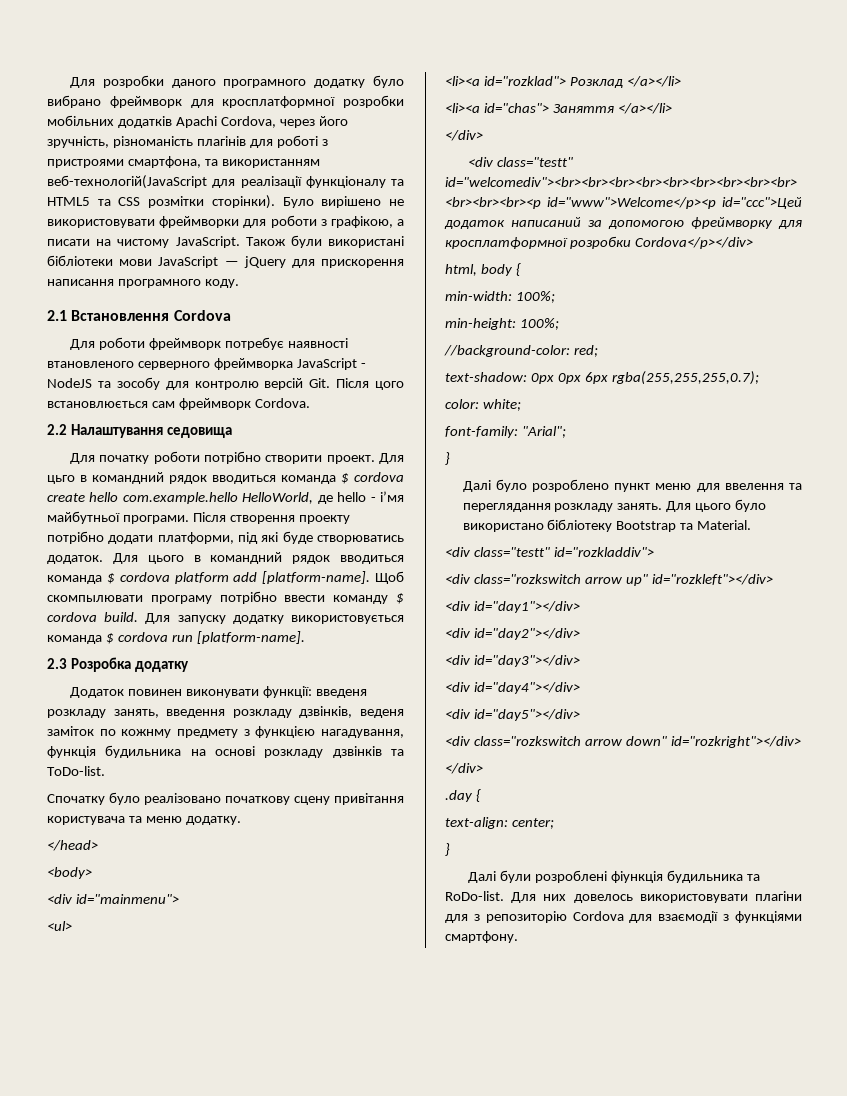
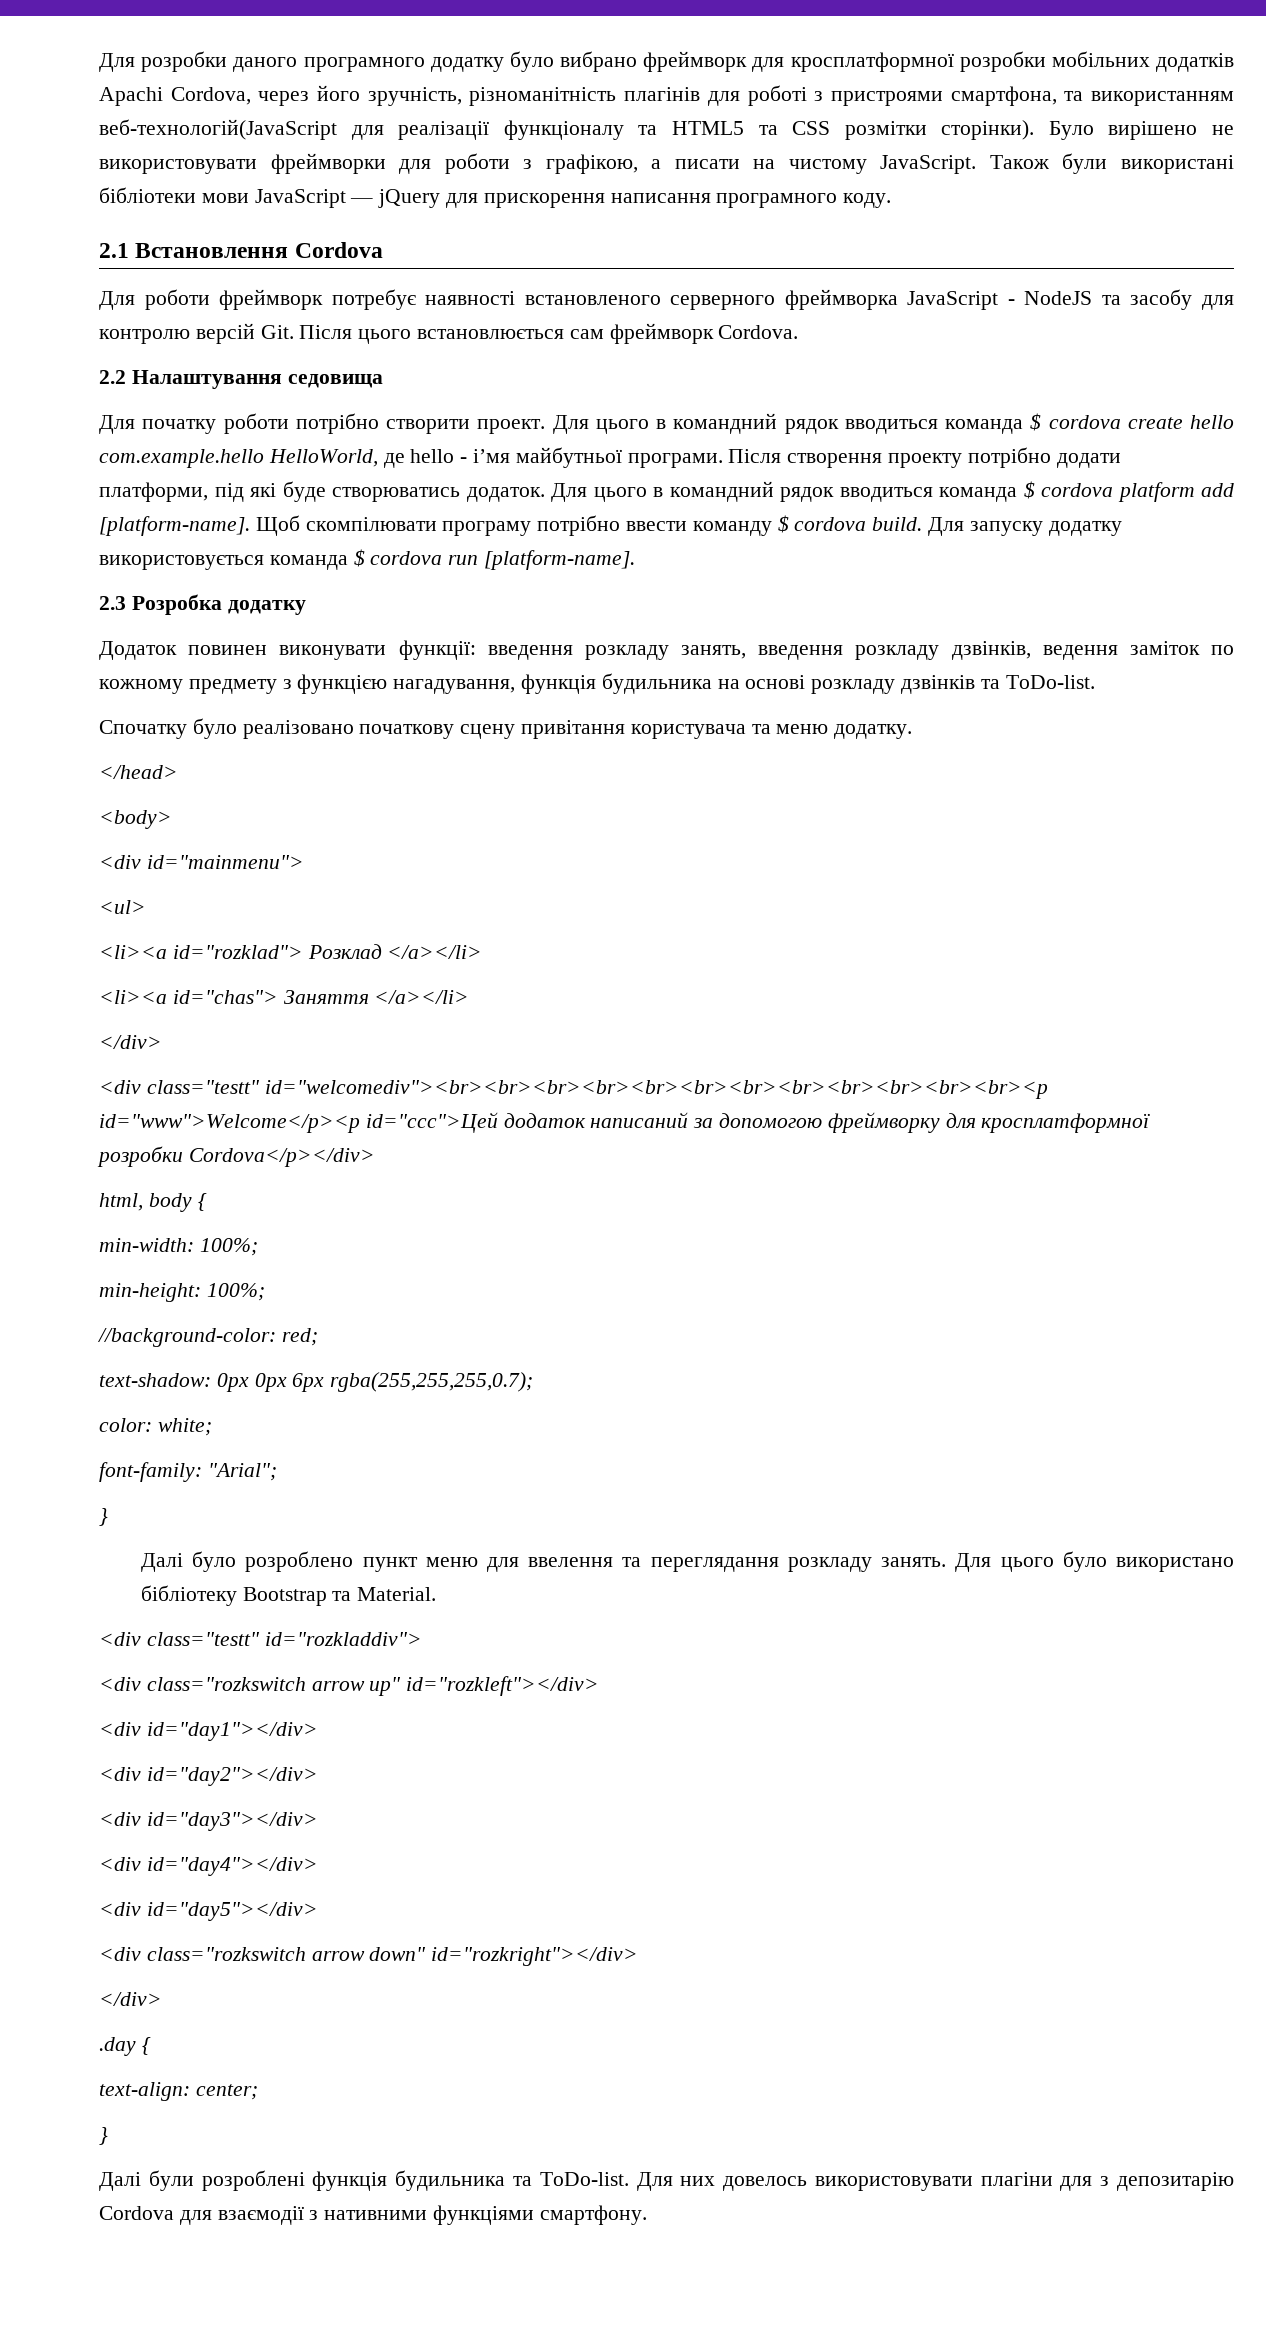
- Для розробки даного програмного додатку було вибрано фреймворк для кросплатформної розробки мобільних додатків Apachi Cordova, через його зручність, різноманість плагінів для роботі з пристроями смартфона, та використанням веб-технологій(JavaScript для реалізації функціоналу та HTML5 та CSS розмітки сторінки).
+ Для розробки даного програмного додатку було вибрано фреймворк для кросплатформної розробки мобільних додатків Apachi Cordova, через його зручність, різноманітність плагінів для роботі з пристроями смартфона, та використанням веб-технологій(JavaScript для реалізації функціоналу та HTML5 та CSS розмітки сторінки).
- Для роботи фреймворк потребує наявності втановленого серверного фреймворка JavaScript - NodeJS та зособу для контролю версій Git. Після цого встановлюється сам фреймворк Cordova.
+ Для роботи фреймворк потребує наявності встановленого серверного фреймворка JavaScript - NodeJS та засобу для контролю версій Git. Після цього встановлюється сам фреймворк Cordova.
- Для цьго в командний рядок вводиться команда $ cordova create hello com.example.hello HelloWorld, де hello - і’мя майбутньої програми.
+ Для цього в командний рядок вводиться команда $ cordova create hello com.example.hello HelloWorld, де hello - і’мя майбутньої програми.
- Щоб скомпылювати програму потрібно ввести команду $ cordova build.
+ Щоб скомпілювати програму потрібно ввести команду $ cordova build.
- Додаток повинен виконувати функції: введеня розкладу занять, введення розкладу дзвінків, веденя заміток по кожнму предмету з функцією нагадування, функція будильника на основі розкладу дзвінків та ToDo-list.
+ Додаток повинен виконувати функції: введення розкладу занять, введення розкладу дзвінків, ведення заміток по кожному предмету з функцією нагадування, функція будильника на основі розкладу дзвінків та ToDo-list.
- Далі були розроблені фіункція будильника та RoDo-list.
+ Далі були розроблені функція будильника та ToDo-list.
- Для них довелось використовувати плагіни для з репозиторію Cordova для взаємодії з функціями смартфону.
+ Для них довелось використовувати плагіни для з депозитарію Cordova для взаємодії з нативними функціями смартфону.

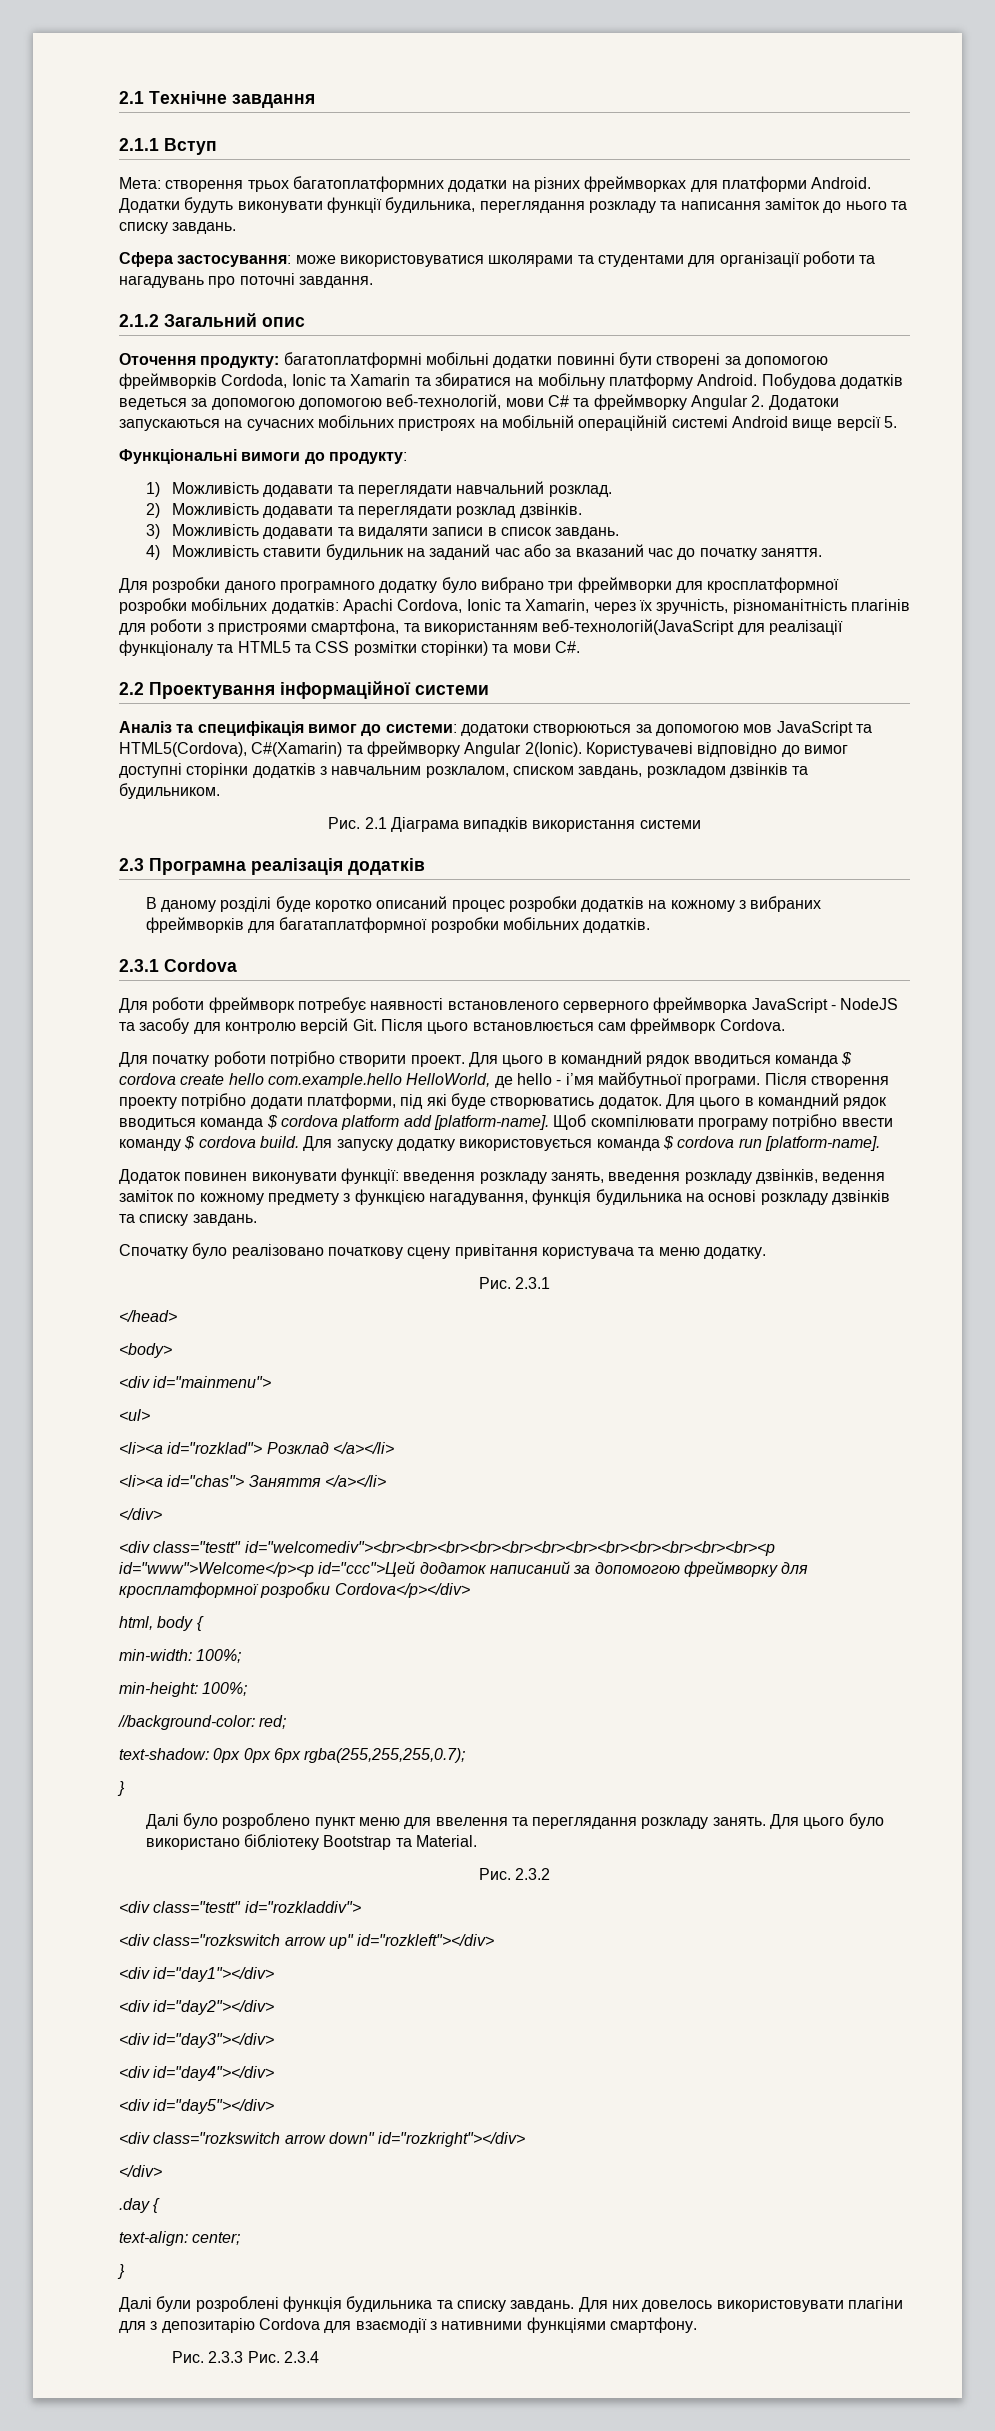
+ 2.1 Технічне завдання
+ 2.1.1 Вступ
+ Мета: створення трьох багатоплатформних додатки на різних фреймворках для платформи Android. Додатки будуть виконувати функції будильника, переглядання розкладу та написання заміток до нього та списку завдань.
+ Сфера застосування: може використовуватися школярами та студентами для організації роботи та нагадувань про поточні завдання.
+ 2.1.2 Загальний опис
+ Оточення продукту: багатоплатформні мобільні додатки повинні бути створені за допомогою фреймворків Cordoda, Ionic та Xamarin та збиратися на мобільну платформу Android. Побудова додатків ведеться за допомогою допомогою веб-технологій, мови C# та фреймворку Angular 2. Додатоки запускаються на сучасних мобільних пристроях на мобільній операційній системі Android вище версії 5.
+ Функціональні вимоги до продукту:
+ 1) Можливість додавати та переглядати навчальний розклад.
+ 2) Можливість додавати та переглядати розклад дзвінків.
+ 3) Можливість додавати та видаляти записи в список завдань.
+ 4) Можливість ставити будильник на заданий час або за вказаний час до початку заняття.
- Для розробки даного програмного додатку було вибрано фреймворк для кросплатформної розробки мобільних додатків Apachi Cordova, через його зручність, різноманітність плагінів для роботі з пристроями смартфона, та використанням веб-технологій(JavaScript для реалізації функціоналу та HTML5 та CSS розмітки сторінки). Було вирішено не використовувати фреймворки для роботи з графікою, а писати на чистому JavaScript. Також були використані бібліотеки мови JavaScript — jQuery для прискорення написання програмного коду.
- 2.1 Встановлення Cordova
+ Для розробки даного програмного додатку було вибрано три фреймворки для кросплатформної розробки мобільних додатків: Apachi Cordova, Ionic та Xamarin, через їх зручність, різноманітність плагінів для роботи з пристроями смартфона, та використанням веб-технологій(JavaScript для реалізації функціоналу та HTML5 та CSS розмітки сторінки) та мови C#.
+ 2.2 Проектування інформаційної системи
+ Аналіз та специфікація вимог до системи: додатоки створюються за допомогою мов JavaScript та HTML5(Cordova), C#(Xamarin) та фреймворку Angular 2(Ionic). Користувачеві відповідно до вимог доступні сторінки додатків з навчальним розклалом, списком завдань, розкладом дзвінків та будильником.
+ Рис. 2.1 Діаграма випадків використання системи
+ 2.3 Програмна реалізація додатків
+ В даному розділі буде коротко описаний процес розробки додатків на кожному з вибраних фреймворків для багатаплатформної розробки мобільних додатків.
+ 2.3.1 Cordova
- 2.2 Налаштування седовища
- 2.3 Розробка додатку
- Додаток повинен виконувати функції: введення розкладу занять, введення розкладу дзвінків, ведення заміток по кожному предмету з функцією нагадування, функція будильника на основі розкладу дзвінків та ToDo-list.
+ Додаток повинен виконувати функції: введення розкладу занять, введення розкладу дзвінків, ведення заміток по кожному предмету з функцією нагадування, функція будильника на основі розкладу дзвінків та списку завдань.
+ Рис. 2.3.1
- color: white;
- font-family: "Arial";
+ Рис. 2.3.2
- Далі були розроблені функція будильника та ToDo-list.
+ Далі були розроблені функція будильника та списку завдань.
+ Рис. 2.3.3 Рис. 2.3.4

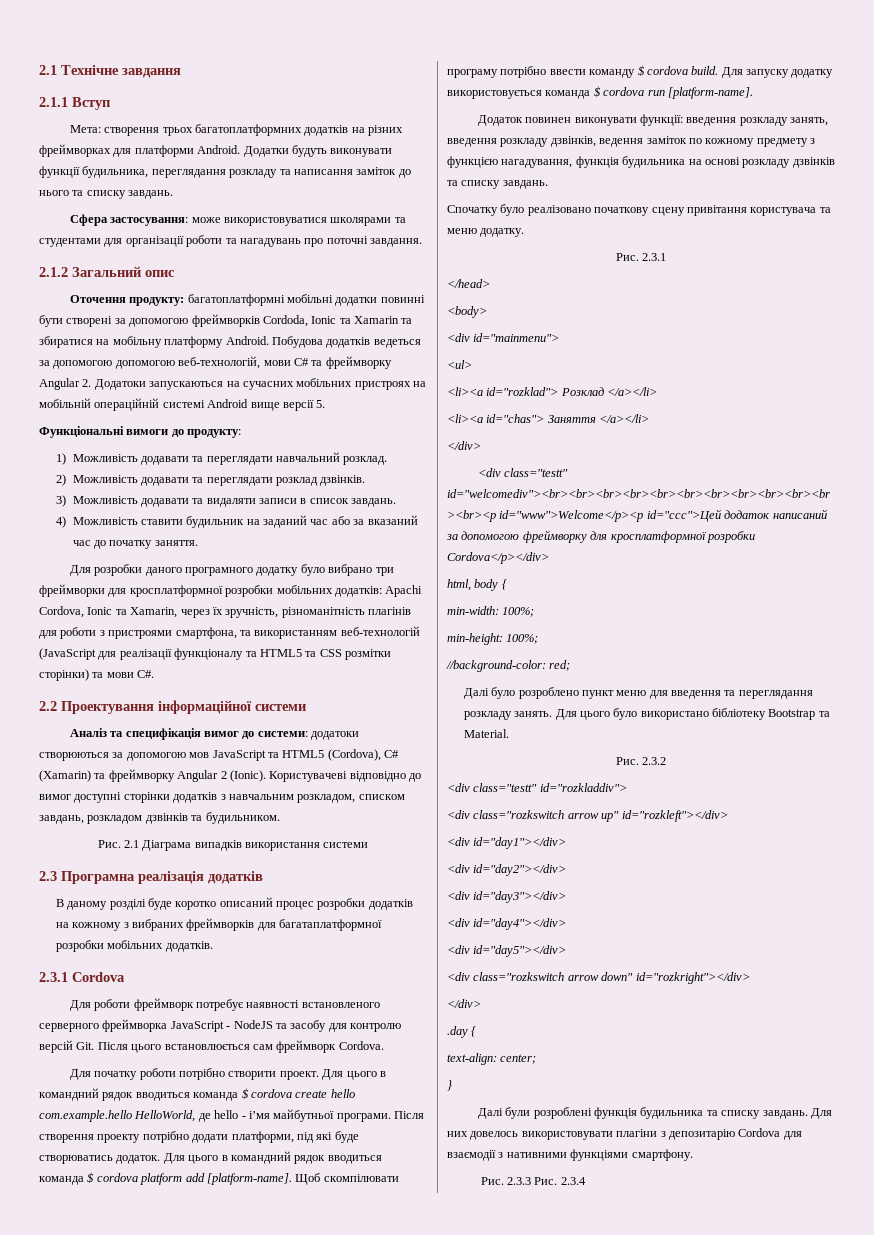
- Мета: створення трьох багатоплатформних додатки на різних фреймворках для платформи Android.
+ Мета: створення трьох багатоплатформних додатків на різних фреймворках для платформи Android.
- Для розробки даного програмного додатку було вибрано три фреймворки для кросплатформної розробки мобільних додатків: Apachi Cordova, Ionic та Xamarin, через їх зручність, різноманітність плагінів для роботи з пристроями смартфона, та використанням веб-технологій(JavaScript для реалізації функціоналу та HTML5 та CSS розмітки сторінки) та мови C#.
+ Для розробки даного програмного додатку було вибрано три фреймворки для кросплатформної розробки мобільних додатків: Apachi Cordova, Ionic та Xamarin, через їх зручність, різноманітність плагінів для роботи з пристроями смартфона, та використанням веб-технологій (JavaScript для реалізації функціоналу та HTML5 та CSS розмітки сторінки) та мови C#.
- Аналіз та специфікація вимог до системи: додатоки створюються за допомогою мов JavaScript та HTML5(Cordova), C#(Xamarin) та фреймворку Angular 2(Ionic).
+ Аналіз та специфікація вимог до системи: додатоки створюються за допомогою мов JavaScript та HTML5 (Cordova), C# (Xamarin) та фреймворку Angular 2 (Ionic).
- Користувачеві відповідно до вимог доступні сторінки додатків з навчальним розклалом, списком завдань, розкладом дзвінків та будильником.
+ Користувачеві відповідно до вимог доступні сторінки додатків з навчальним розкладом, списком завдань, розкладом дзвінків та будильником.
- text-shadow: 0px 0px 6px rgba(255,255,255,0.7);
- }
- Далі було розроблено пункт меню для ввелення та переглядання розкладу занять.
+ Далі було розроблено пункт меню для введення та переглядання розкладу занять.
- Для них довелось використовувати плагіни для з депозитарію Cordova для взаємодії з нативними функціями смартфону.
+ Для них довелось використовувати плагіни з депозитарію Cordova для взаємодії з нативними функціями смартфону.

